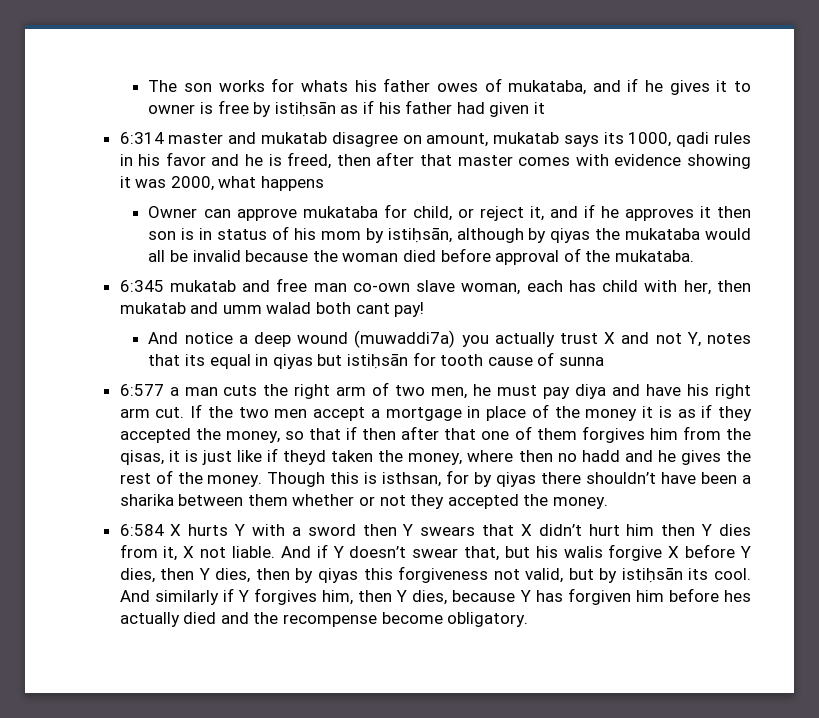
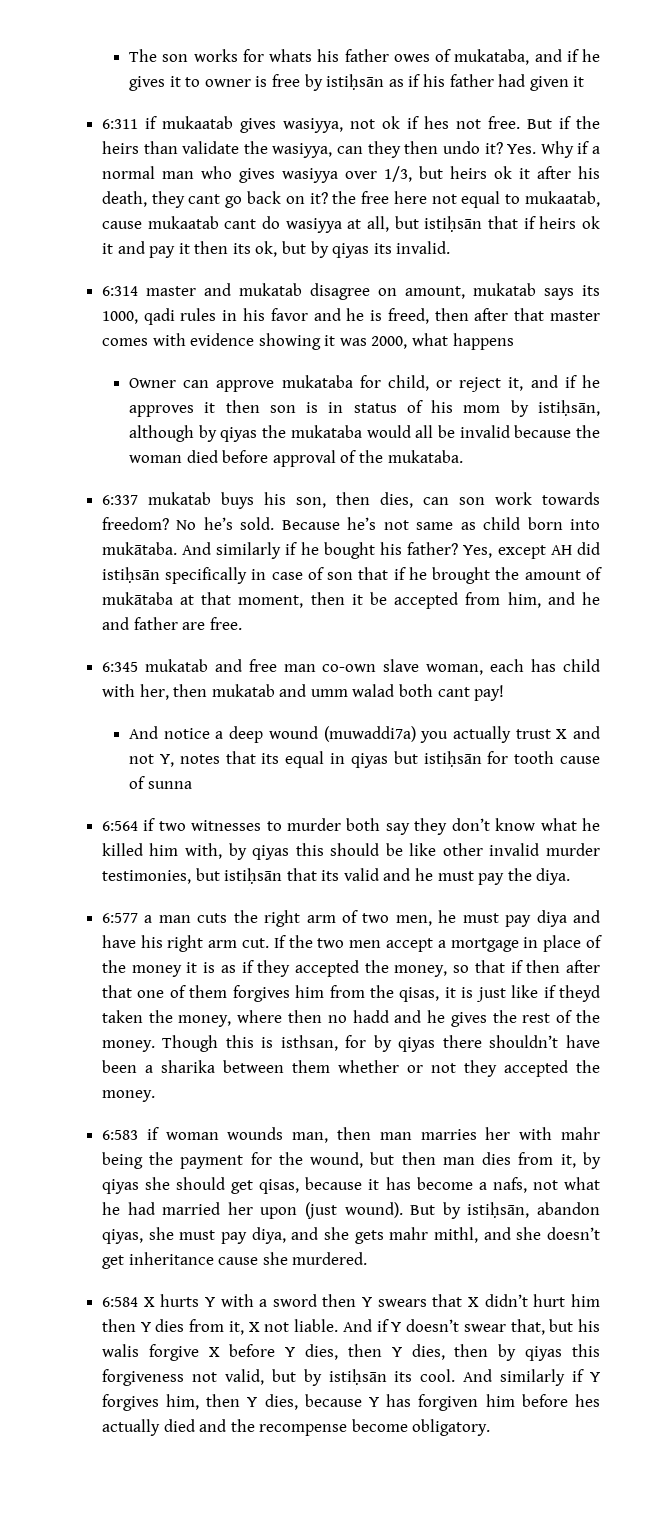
+ 6:311 if mukaatab gives wasiyya, not ok if hes not free. But if the heirs than validate the wasiyya, can they then undo it? Yes. Why if a normal man who gives wasiyya over 1/3, but heirs ok it after his death, they cant go back on it? the free here not equal to mukaatab, cause mukaatab cant do wasiyya at all, but istiḥsān that if heirs ok it and pay it then its ok, but by qiyas its invalid.
+ 6:337 mukatab buys his son, then dies, can son work towards freedom? No he’s sold. Because he’s not same as child born into mukātaba. And similarly if he bought his father? Yes, except AH did istiḥsān specifically in case of son that if he brought the amount of mukātaba at that moment, then it be accepted from him, and he and father are free.
+ 6:564 if two witnesses to murder both say they don’t know what he killed him with, by qiyas this should be like other invalid murder testimonies, but istiḥsān that its valid and he must pay the diya.
+ 6:583 if woman wounds man, then man marries her with mahr being the payment for the wound, but then man dies from it, by qiyas she should get qisas, because it has become a nafs, not what he had married her upon (just wound). But by istiḥsān, abandon qiyas, she must pay diya, and she gets mahr mithl, and she doesn’t get inheritance cause she murdered.

